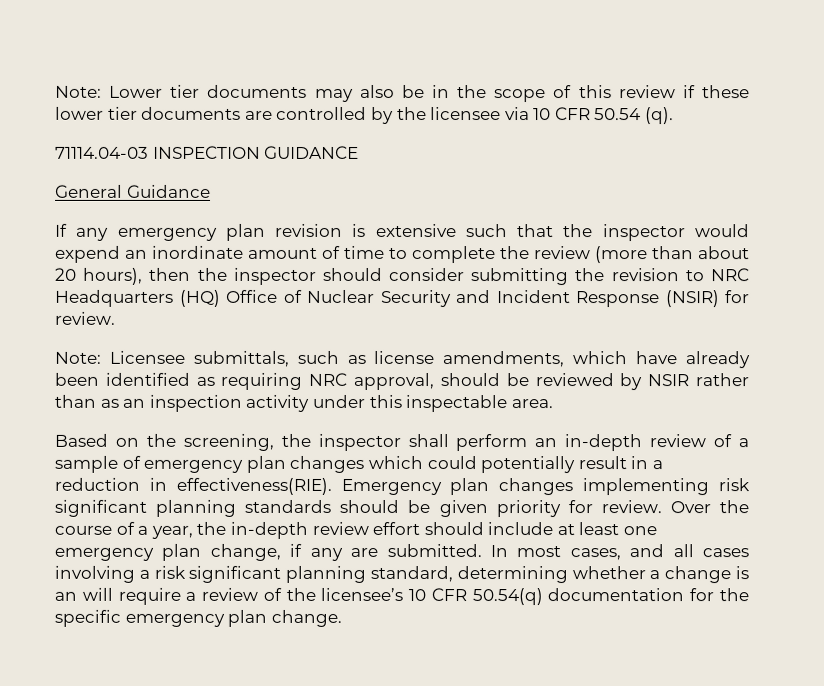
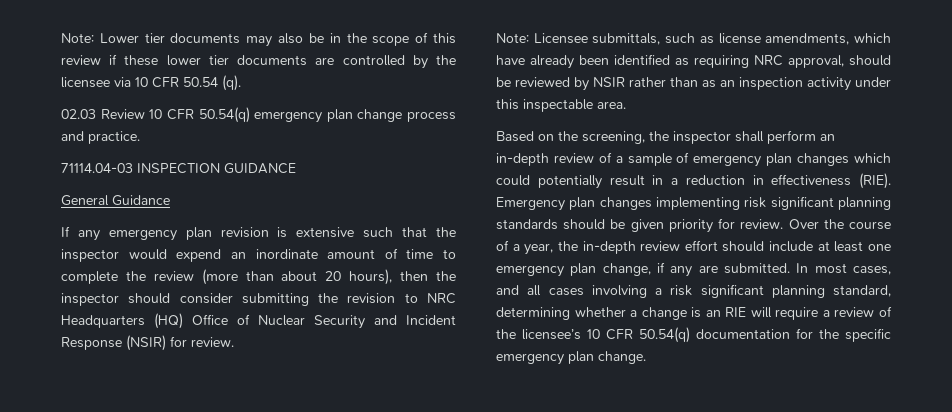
+ 02.03 Review 10 CFR 50.54(q) emergency plan change process and practice.
- Based on the screening, the inspector shall perform an in-depth review of a sample of emergency plan changes which could potentially result in a reduction in effectiveness(RIE).
+ Based on the screening, the inspector shall perform an in-depth review of a sample of emergency plan changes which could potentially result in a reduction in effectiveness (RIE).
- In most cases, and all cases involving a risk significant planning standard, determining whether a change is an will require a review of the licensee’s 10 CFR 50.54(q) documentation for the specific emergency plan change.
+ In most cases, and all cases involving a risk significant planning standard, determining whether a change is an RIE will require a review of the licensee’s 10 CFR 50.54(q) documentation for the specific emergency plan change.

